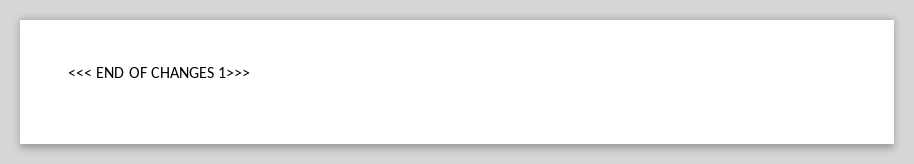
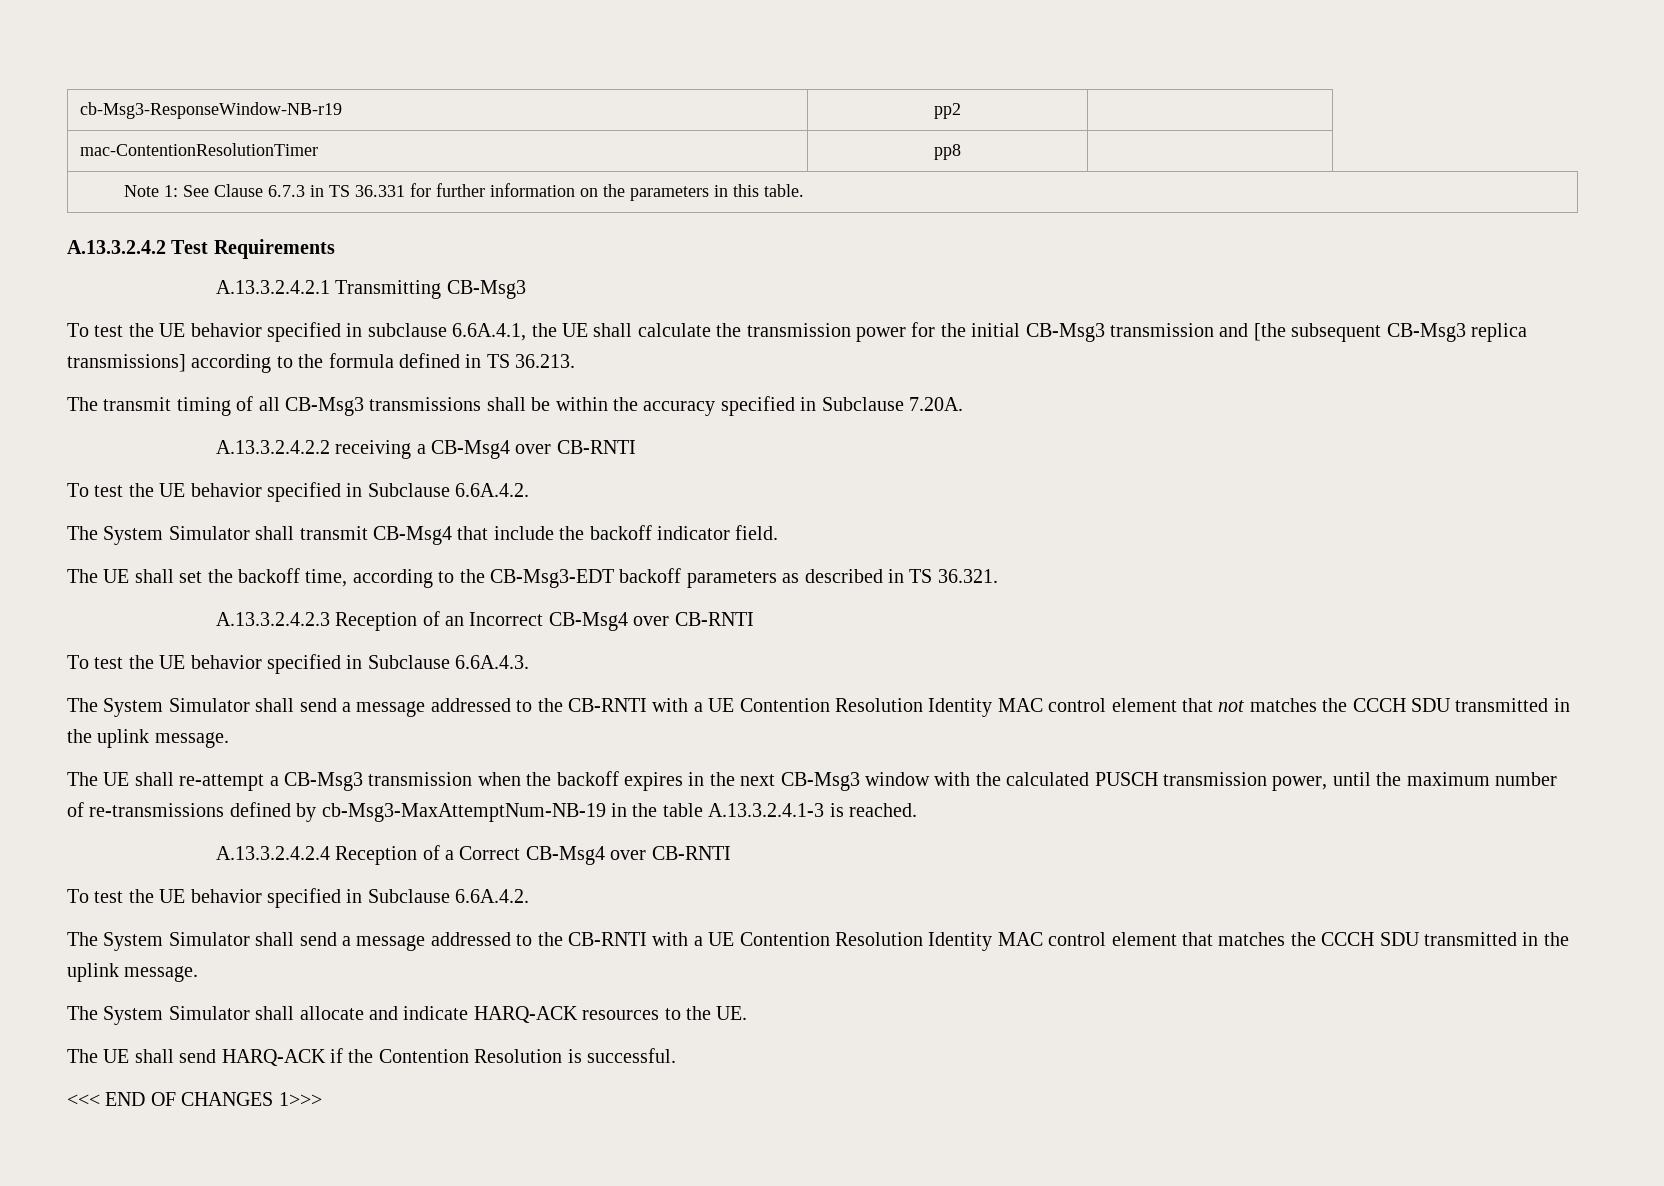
+ cb-Msg3-ResponseWindow-NB-r19 | pp2 |
+ mac-ContentionResolutionTimer | pp8 |
+ Note 1: See Clause 6.7.3 in TS 36.331 for further information on the parameters in this table.
+ A.13.3.2.4.2 Test Requirements
+ A.13.3.2.4.2.1 Transmitting CB-Msg3
+ To test the UE behavior specified in subclause 6.6A.4.1, the UE shall calculate the transmission power for the initial CB-Msg3 transmission and [the subsequent CB-Msg3 replica transmissions] according to the formula defined in TS 36.213.
+ The transmit timing of all CB-Msg3 transmissions shall be within the accuracy specified in Subclause 7.20A.
+ A.13.3.2.4.2.2 receiving a CB-Msg4 over CB-RNTI
+ To test the UE behavior specified in Subclause 6.6A.4.2.
+ The System Simulator shall transmit CB-Msg4 that include the backoff indicator field.
+ The UE shall set the backoff time, according to the CB-Msg3-EDT backoff parameters as described in TS 36.321.
+ A.13.3.2.4.2.3 Reception of an Incorrect CB-Msg4 over CB-RNTI
+ To test the UE behavior specified in Subclause 6.6A.4.3.
+ The System Simulator shall send a message addressed to the CB-RNTI with a UE Contention Resolution Identity MAC control element that not matches the CCCH SDU transmitted in the uplink message.
+ The UE shall re-attempt a CB-Msg3 transmission when the backoff expires in the next CB-Msg3 window with the calculated PUSCH transmission power, until the maximum number of re-transmissions defined by cb-Msg3-MaxAttemptNum-NB-19 in the table A.13.3.2.4.1-3 is reached.
+ A.13.3.2.4.2.4 Reception of a Correct CB-Msg4 over CB-RNTI
+ To test the UE behavior specified in Subclause 6.6A.4.2.
+ The System Simulator shall send a message addressed to the CB-RNTI with a UE Contention Resolution Identity MAC control element that matches the CCCH SDU transmitted in the uplink message.
+ The System Simulator shall allocate and indicate HARQ-ACK resources to the UE.
+ The UE shall send HARQ-ACK if the Contention Resolution is successful.

